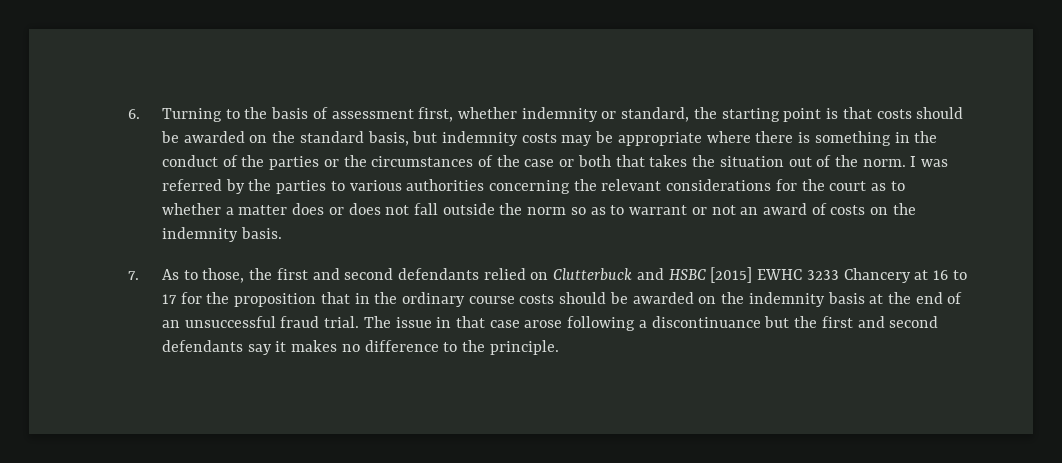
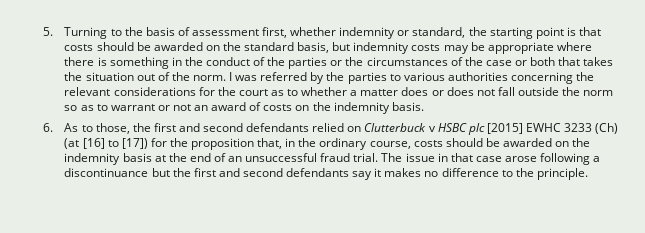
- 6. Turning to the basis of assessment first, whether indemnity or standard, the starting point is that costs should be awarded on the standard basis, but indemnity costs may be appropriate where there is something in the conduct of the parties or the circumstances of the case or both that takes the situation out of the norm.
+ 5. Turning to the basis of assessment first, whether indemnity or standard, the starting point is that costs should be awarded on the standard basis, but indemnity costs may be appropriate where there is something in the conduct of the parties or the circumstances of the case or both that takes the situation out of the norm.
- 7. As to those, the first and second defendants relied on Clutterbuck and HSBC [2015] EWHC 3233 Chancery at 16 to 17 for the proposition that in the ordinary course costs should be awarded on the indemnity basis at the end of an unsuccessful fraud trial.
+ 6. As to those, the first and second defendants relied on Clutterbuck v HSBC plc [2015] EWHC 3233 (Ch) (at [16] to [17]) for the proposition that, in the ordinary course, costs should be awarded on the indemnity basis at the end of an unsuccessful fraud trial.

